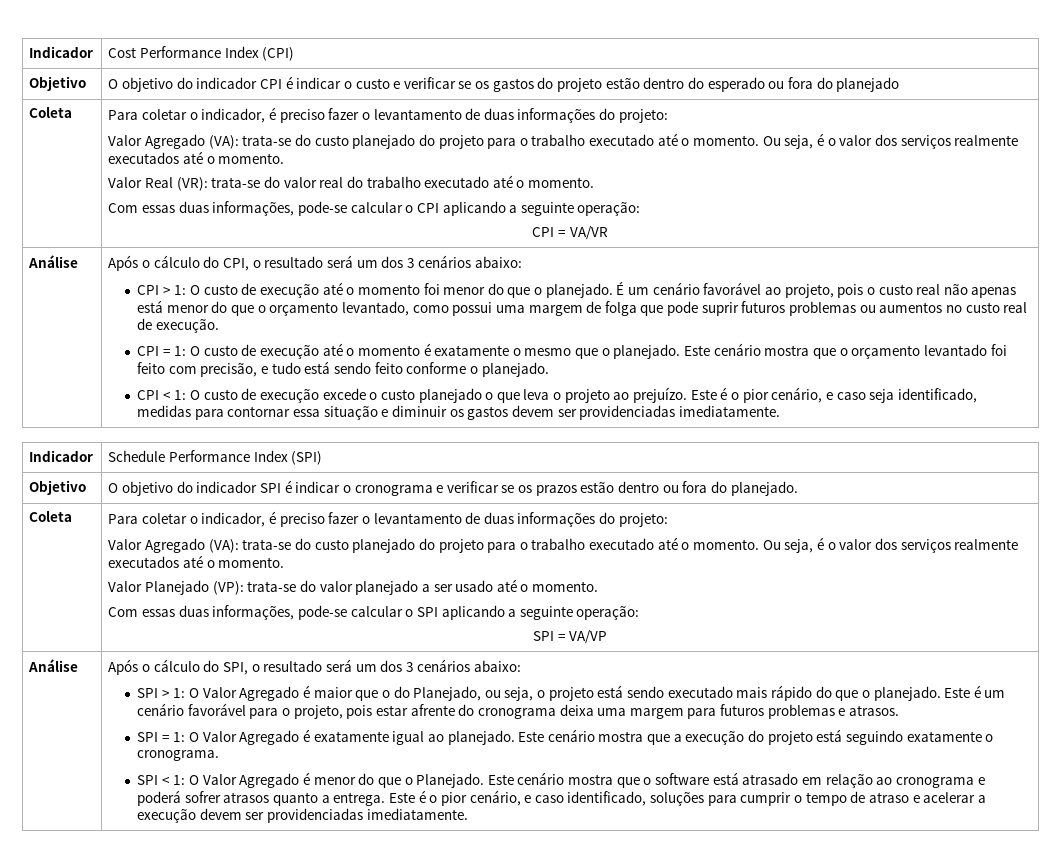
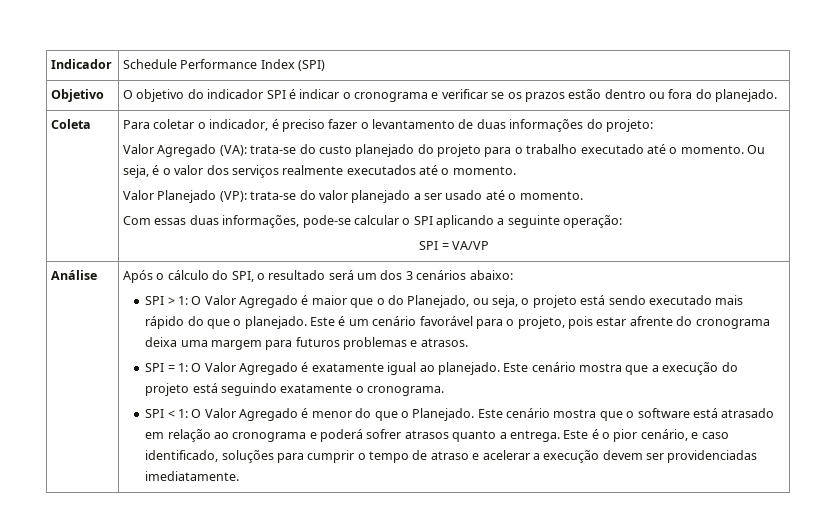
- Indicador | Cost Performance Index (CPI)
- Objetivo | O objetivo do indicador CPI é indicar o custo e verificar se os gastos do projeto estão dentro do esperado ou fora do planejado
- Coleta | Para coletar o indicador, é preciso fazer o levantamento de duas informações do projeto:
- Valor Agregado (VA): trata-se do custo planejado do projeto para o trabalho executado até o momento. Ou seja, é o valor dos serviços realmente executados até o momento.
- Valor Real (VR): trata-se do valor real do trabalho executado até o momento.
- Com essas duas informações, pode-se calcular o CPI aplicando a seguinte operação:
- CPI = VA/VR
- Análise | Após o cálculo do CPI, o resultado será um dos 3 cenários abaixo:
- CPI > 1: O custo de execução até o momento foi menor do que o planejado. É um cenário favorável ao projeto, pois o custo real não apenas está menor do que o orçamento levantado, como possui uma margem de folga que pode suprir futuros problemas ou aumentos no custo real de execução.
- CPI = 1: O custo de execução até o momento é exatamente o mesmo que o planejado. Este cenário mostra que o orçamento levantado foi feito com precisão, e tudo está sendo feito conforme o planejado.
- CPI < 1: O custo de execução excede o custo planejado o que leva o projeto ao prejuízo. Este é o pior cenário, e caso seja identificado, medidas para contornar essa situação e diminuir os gastos devem ser providenciadas imediatamente.

